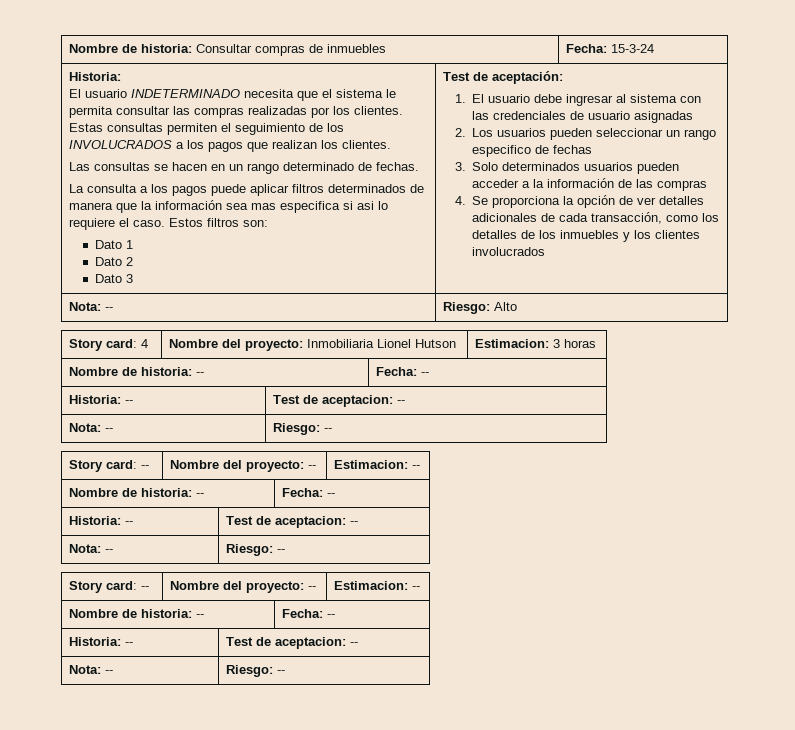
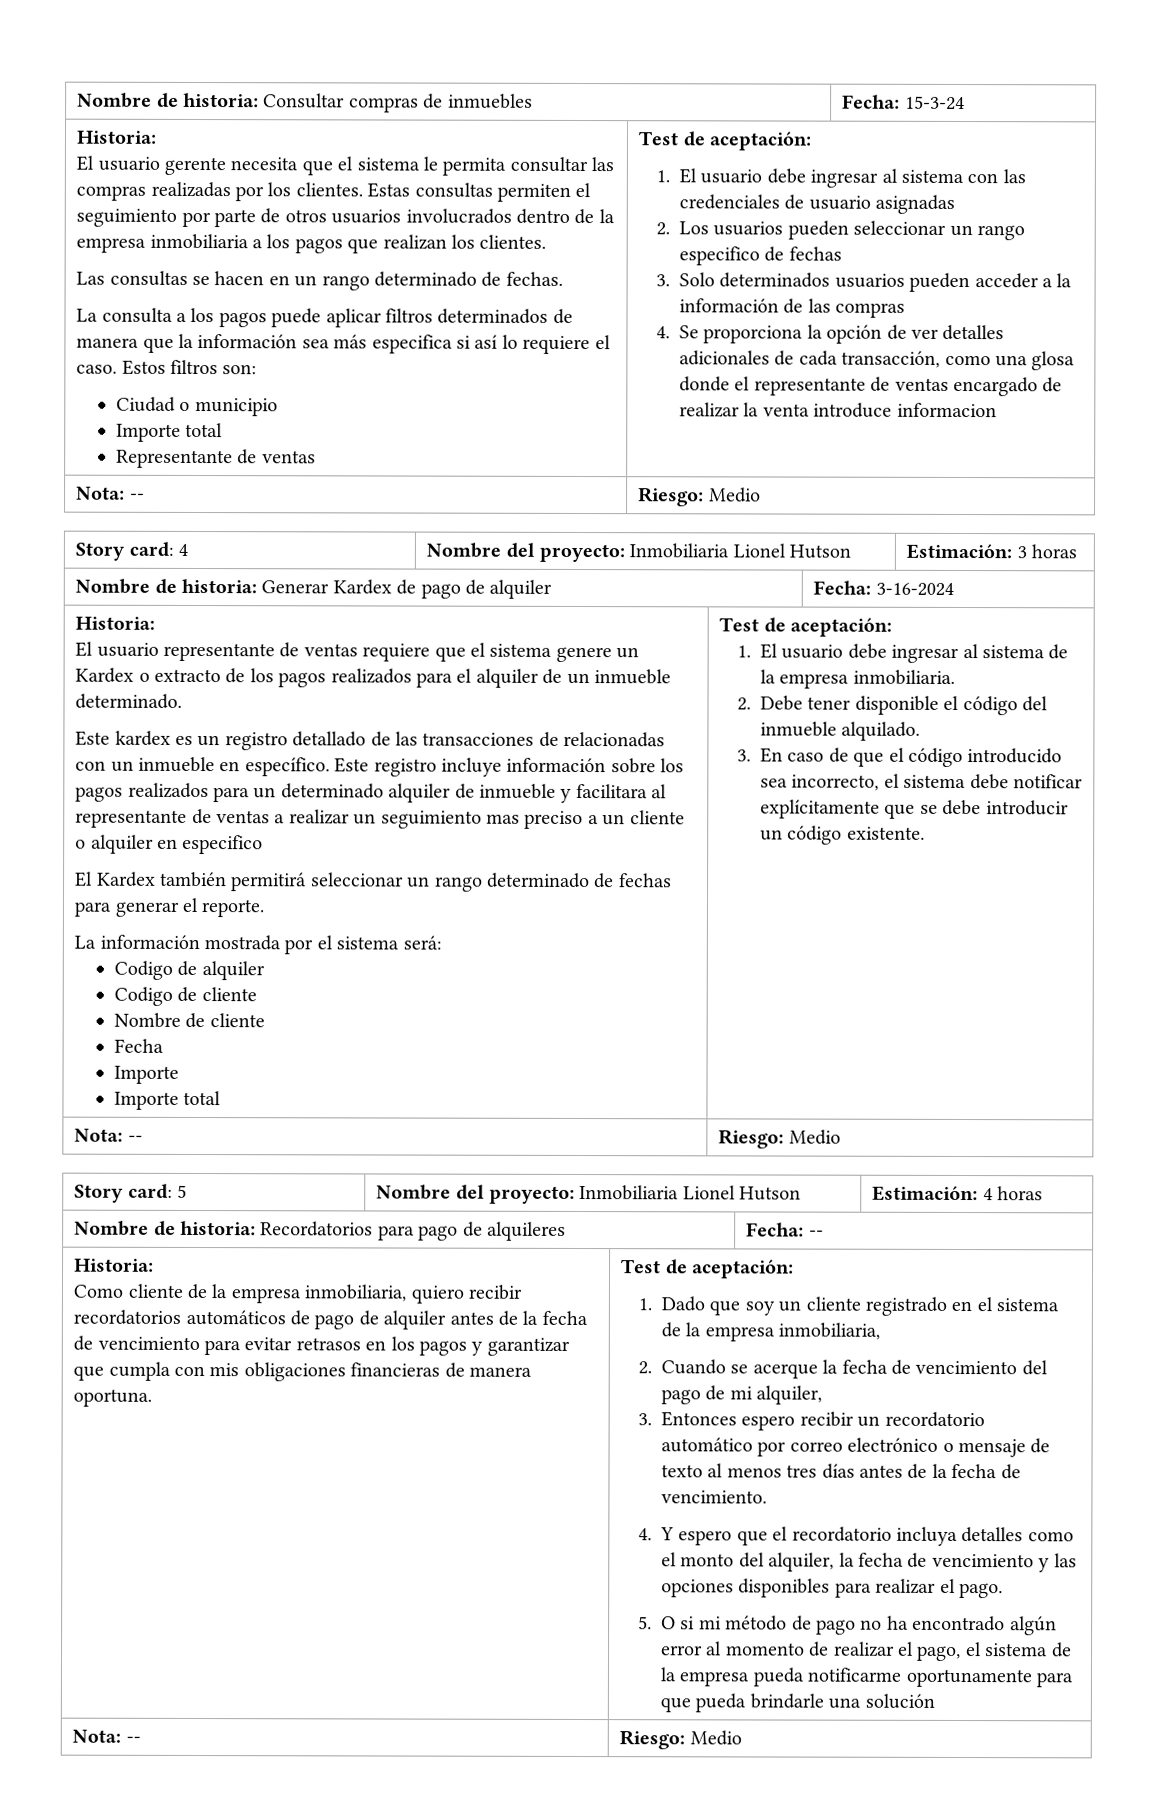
- El usuario INDETERMINADO necesita que el sistema le permita consultar las compras realizadas por los clientes.
+ El usuario gerente necesita que el sistema le permita consultar las compras realizadas por los clientes.
- Estas consultas permiten el seguimiento de los INVOLUCRADOS a los pagos que realizan los clientes.
+ Estas consultas permiten el seguimiento por parte de otros usuarios involucrados dentro de la empresa inmobiliaria a los pagos que realizan los clientes.
- La consulta a los pagos puede aplicar filtros determinados de manera que la información sea mas especifica si asi lo requiere el caso.
+ La consulta a los pagos puede aplicar filtros determinados de manera que la información sea más especifica si así lo requiere el caso.
- Dato 1
- Dato 2
- Dato 3
+ Ciudad o municipio
+ Importe total
+ Representante de ventas
- 4. Se proporciona la opción de ver detalles adicionales de cada transacción, como los detalles de los inmuebles y los clientes involucrados
- Nota: -- | Riesgo: Alto
+ 4. Se proporciona la opción de ver detalles adicionales de cada transacción, como una glosa donde el representante de ventas encargado de realizar la venta introduce informacion
+ Nota: -- | Riesgo: Medio
- Story card: 4 | Nombre del proyecto: Inmobiliaria Lionel Hutson | Estimacion: 3 horas
- Nombre de historia: -- | Fecha: --
- Historia: -- | Test de aceptacion: --
- Nota: -- | Riesgo: --
- Story card: -- | Nombre del proyecto: -- | Estimacion: --
- Nombre de historia: -- | Fecha: --
- Historia: -- | Test de aceptacion: --
- Nota: -- | Riesgo: --
- Story card: -- | Nombre del proyecto: -- | Estimacion: --
- Nombre de historia: -- | Fecha: --
- Historia: -- | Test de aceptacion: --
- Nota: -- | Riesgo: --
+ Story card: 4 | Nombre del proyecto: Inmobiliaria Lionel Hutson | Estimación: 3 horas
+ Nombre de historia: Generar Kardex de pago de alquiler | Fecha: 3-16-2024
+ Historia:
+ El usuario representante de ventas requiere que el sistema genere un Kardex o extracto de los pagos realizados para el alquiler de un inmueble determinado.
+ Este kardex es un registro detallado de las transacciones de relacionadas con un inmueble en específico. Este registro incluye información sobre los pagos realizados para un determinado alquiler de inmueble y facilitara al representante de ventas a realizar un seguimiento mas preciso a un cliente o alquiler en especifico
+ El Kardex también permitirá seleccionar un rango determinado de fechas para generar el reporte.
+ La información mostrada por el sistema será:
+ Codigo de alquiler
+ Codigo de cliente
+ Nombre de cliente
+ Fecha
+ Importe
+ Importe total | Test de aceptación:
+ 1. El usuario debe ingresar al sistema de la empresa inmobiliaria.
+ 2. Debe tener disponible el código del inmueble alquilado.
+ 3. En caso de que el código introducido sea incorrecto, el sistema debe notificar explícitamente que se debe introducir un código existente.
+ Nota: -- | Riesgo: Medio
+ Story card: 5 | Nombre del proyecto: Inmobiliaria Lionel Hutson | Estimación: 4 horas
+ Nombre de historia: Recordatorios para pago de alquileres | Fecha: --
+ Historia:
+ Como cliente de la empresa inmobiliaria, quiero recibir recordatorios automáticos de pago de alquiler antes de la fecha de vencimiento para evitar retrasos en los pagos y garantizar que cumpla con mis obligaciones financieras de manera oportuna. | Test de aceptación:
+ 1. Dado que soy un cliente registrado en el sistema de la empresa inmobiliaria,
+ 2. Cuando se acerque la fecha de vencimiento del pago de mi alquiler,
+ 3. Entonces espero recibir un recordatorio automático por correo electrónico o mensaje de texto al menos tres días antes de la fecha de vencimiento.
+ 4. Y espero que el recordatorio incluya detalles como el monto del alquiler, la fecha de vencimiento y las opciones disponibles para realizar el pago.
+ 5. O si mi método de pago no ha encontrado algún error al momento de realizar el pago, el sistema de la empresa pueda notificarme oportunamente para que pueda brindarle una solución
+ Nota: -- | Riesgo: Medio

